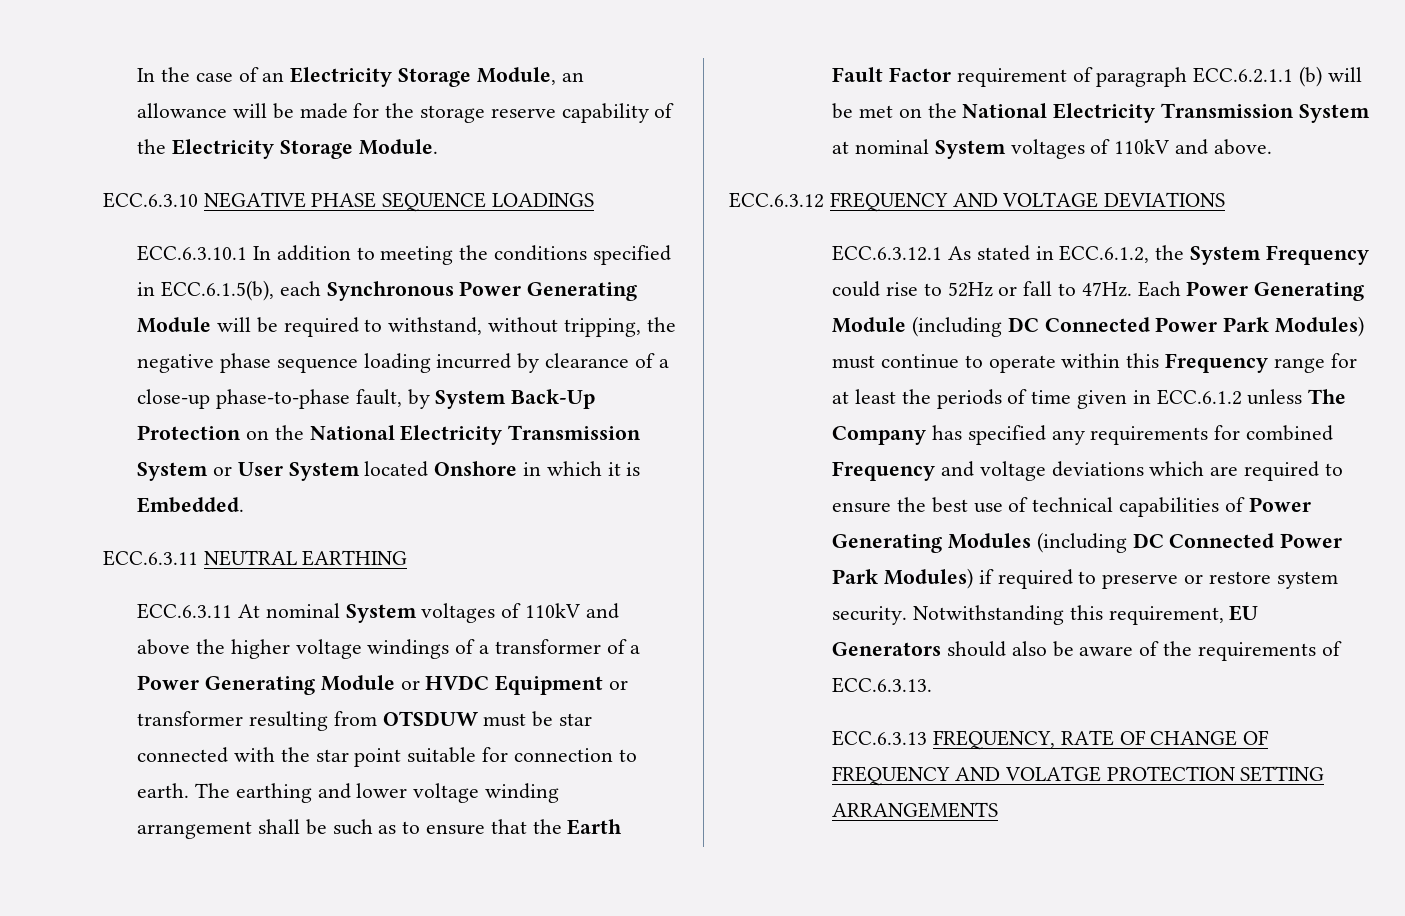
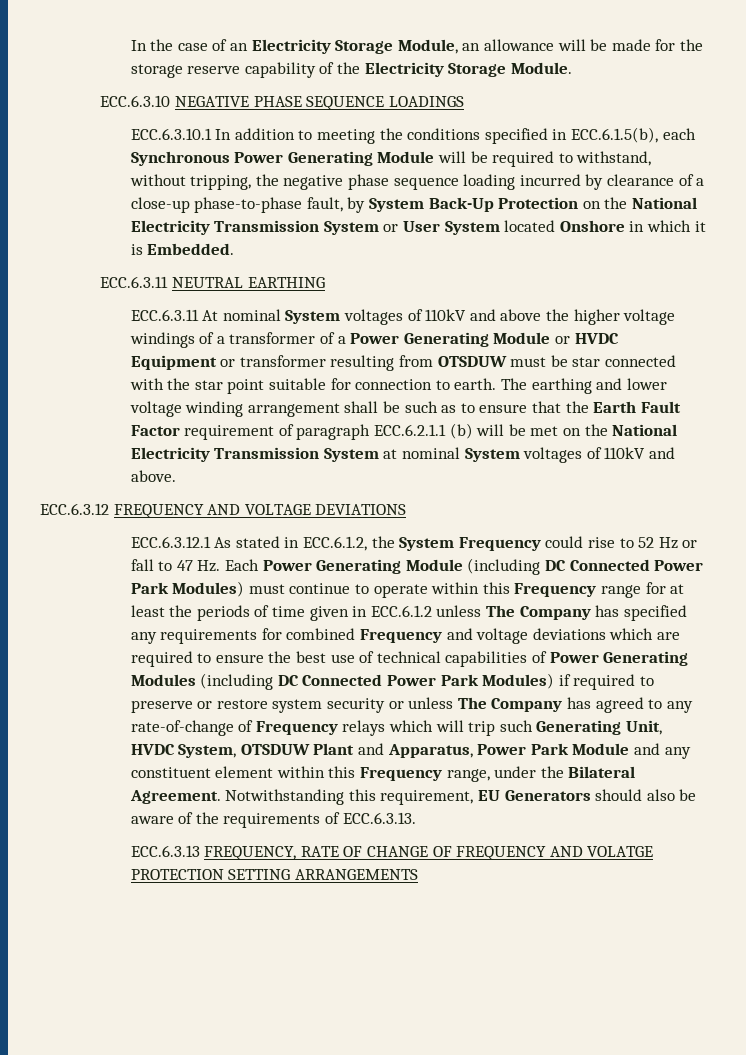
- ECC.6.3.12.1 As stated in ECC.6.1.2, the System Frequency could rise to 52Hz or fall to 47Hz. Each Power Generating Module (including DC Connected Power Park Modules) must continue to operate within this Frequency range for at least the periods of time given in ECC.6.1.2 unless The Company has specified any requirements for combined Frequency and voltage deviations which are required to ensure the best use of technical capabilities of Power Generating Modules (including DC Connected Power Park Modules) if required to preserve or restore system security.
+ ECC.6.3.12.1 As stated in ECC.6.1.2, the System Frequency could rise to 52 Hz or fall to 47 Hz. Each Power Generating Module (including DC Connected Power Park Modules) must continue to operate within this Frequency range for at least the periods of time given in ECC.6.1.2 unless The Company has specified any requirements for combined Frequency and voltage deviations which are required to ensure the best use of technical capabilities of Power Generating Modules (including DC Connected Power Park Modules) if required to preserve or restore system security or unless The Company has agreed to any rate-of-change of Frequency relays which will trip such Generating Unit, HVDC System, OTSDUW Plant and Apparatus, Power Park Module and any constituent element within this Frequency range, under the Bilateral Agreement.

